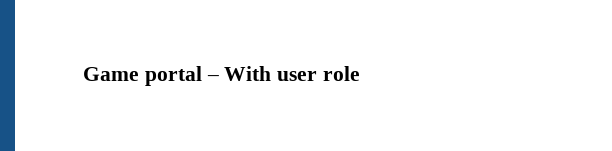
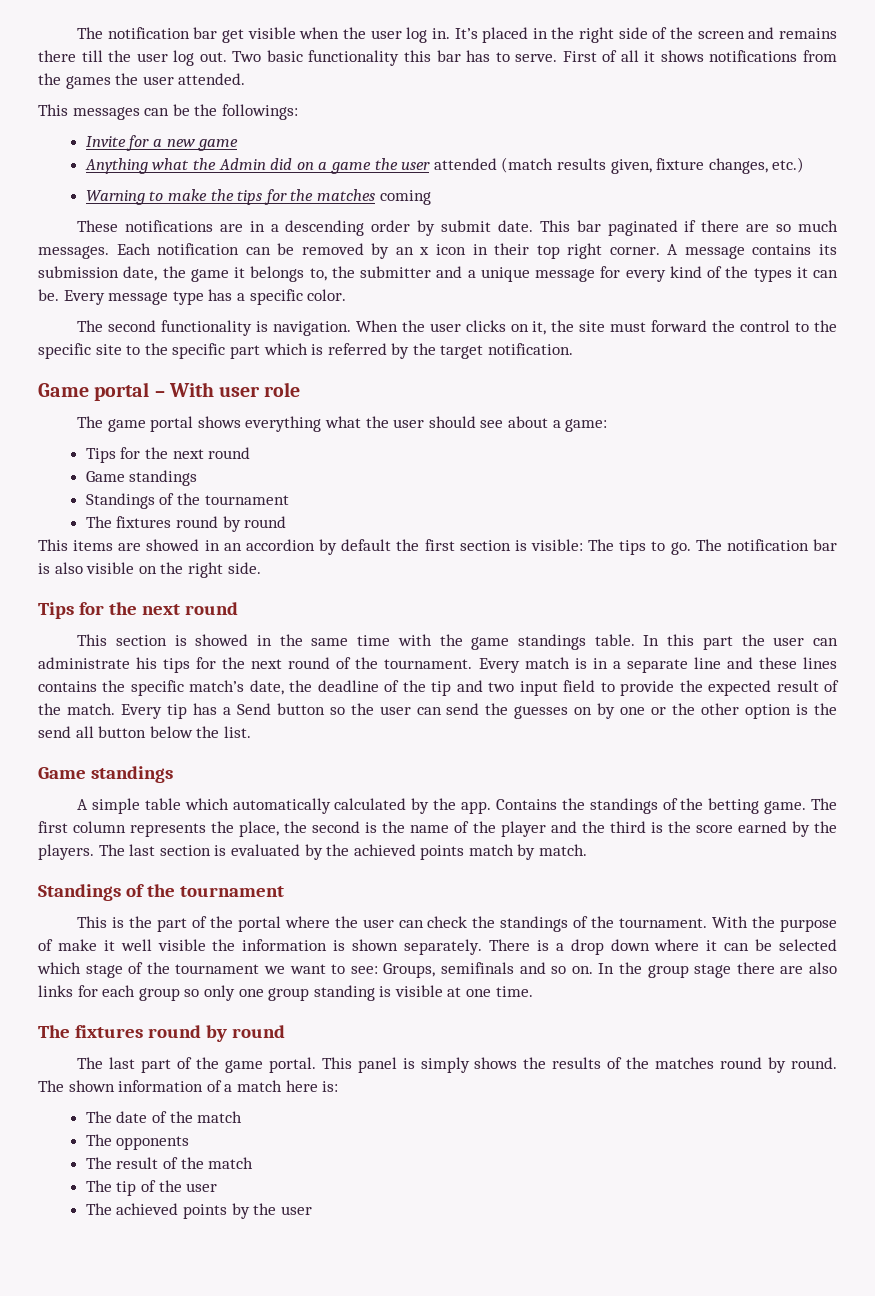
+ The notification bar get visible when the user log in. It’s placed in the right side of the screen and remains there till the user log out. Two basic functionality this bar has to serve. First of all it shows notifications from the games the user attended.
+ This messages can be the followings:
+ Invite for a new game
+ Anything what the Admin did on a game the user attended (match results given, fixture changes, etc.)
+ Warning to make the tips for the matches coming
+ These notifications are in a descending order by submit date. This bar paginated if there are so much messages. Each notification can be removed by an x icon in their top right corner. A message contains its submission date, the game it belongs to, the submitter and a unique message for every kind of the types it can be. Every message type has a specific color.
+ The second functionality is navigation. When the user clicks on it, the site must forward the control to the specific site to the specific part which is referred by the target notification.
+ The game portal shows everything what the user should see about a game:
+ Tips for the next round
+ Game standings
+ Standings of the tournament
+ The fixtures round by round
+ This items are showed in an accordion by default the first section is visible: The tips to go. The notification bar is also visible on the right side.
+ Tips for the next round
+ This section is showed in the same time with the game standings table. In this part the user can administrate his tips for the next round of the tournament. Every match is in a separate line and these lines contains the specific match’s date, the deadline of the tip and two input field to provide the expected result of the match. Every tip has a Send button so the user can send the guesses on by one or the other option is the send all button below the list.
+ Game standings
+ A simple table which automatically calculated by the app. Contains the standings of the betting game. The first column represents the place, the second is the name of the player and the third is the score earned by the players. The last section is evaluated by the achieved points match by match.
+ Standings of the tournament
+ This is the part of the portal where the user can check the standings of the tournament. With the purpose of make it well visible the information is shown separately. There is a drop down where it can be selected which stage of the tournament we want to see: Groups, semifinals and so on. In the group stage there are also links for each group so only one group standing is visible at one time.
+ The fixtures round by round
+ The last part of the game portal. This panel is simply shows the results of the matches round by round. The shown information of a match here is:
+ The date of the match
+ The opponents
+ The result of the match
+ The tip of the user
+ The achieved points by the user

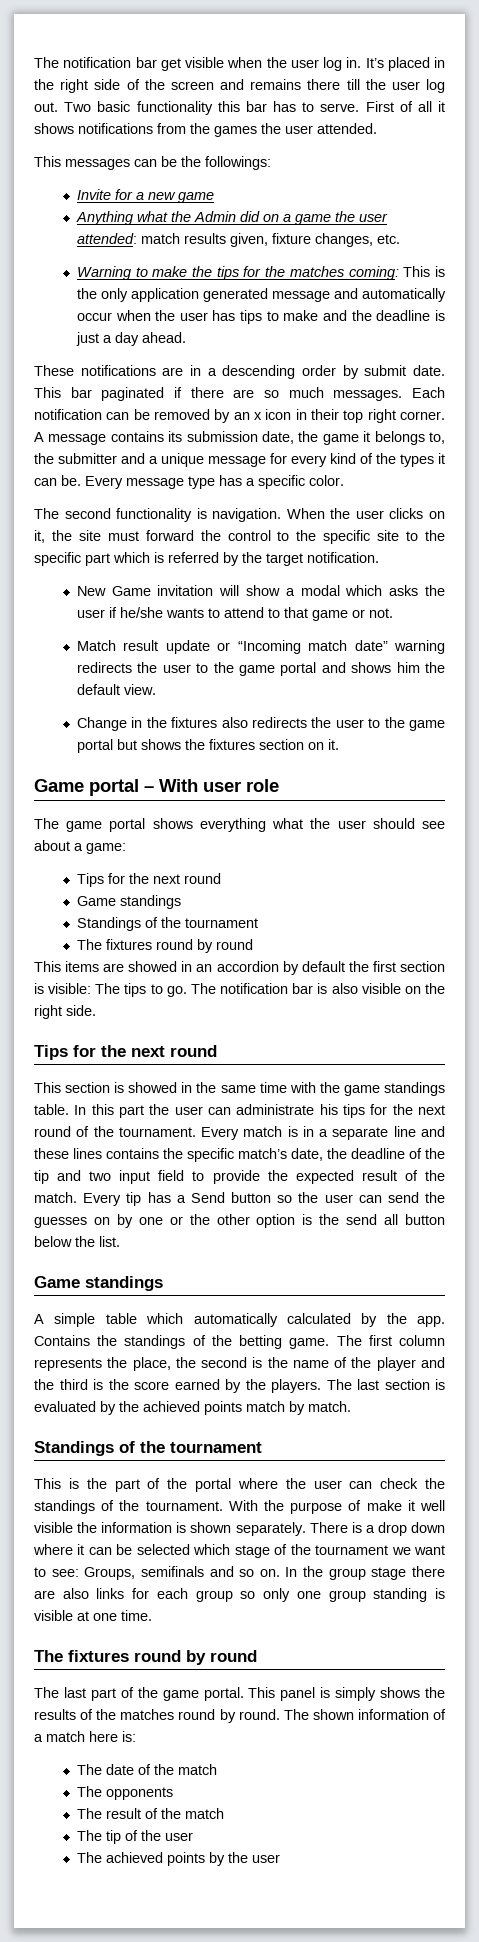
- Anything what the Admin did on a game the user attended (match results given, fixture changes, etc.)
+ Anything what the Admin did on a game the user attended: match results given, fixture changes, etc.
- Warning to make the tips for the matches coming
+ Warning to make the tips for the matches coming: This is the only application generated message and automatically occur when the user has tips to make and the deadline is just a day ahead.
+ New Game invitation will show a modal which asks the user if he/she wants to attend to that game or not.
+ Match result update or “Incoming match date” warning redirects the user to the game portal and shows him the default view.
+ Change in the fixtures also redirects the user to the game portal but shows the fixtures section on it.

